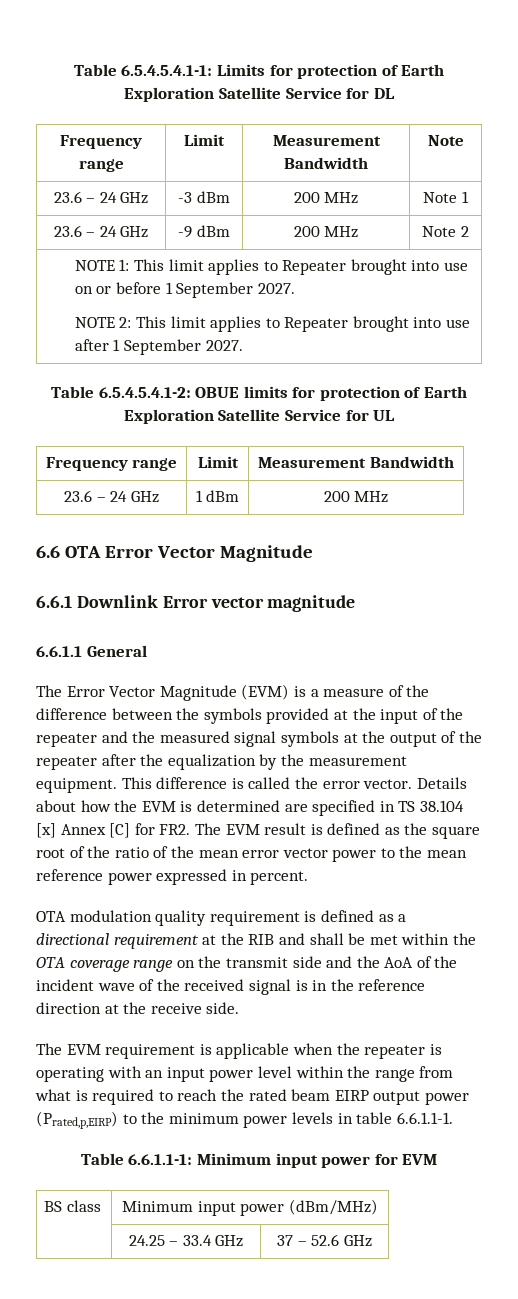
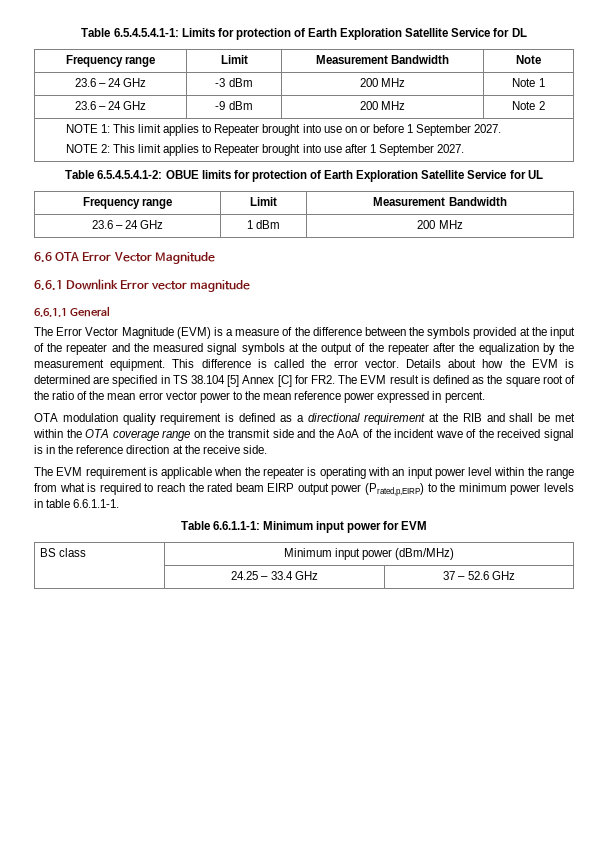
- Details about how the EVM is determined are specified in TS 38.104 [x] Annex [C] for FR2. The EVM result is defined as the square root of the ratio of the mean error vector power to the mean reference power expressed in percent.
+ Details about how the EVM is determined are specified in TS 38.104 [5] Annex [C] for FR2. The EVM result is defined as the square root of the ratio of the mean error vector power to the mean reference power expressed in percent.

